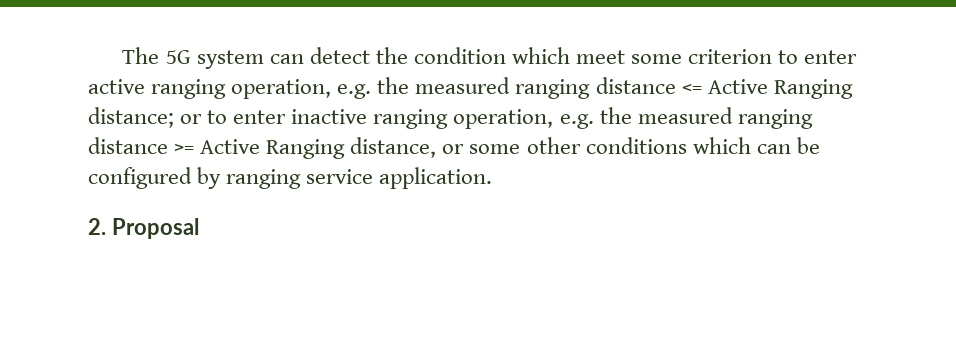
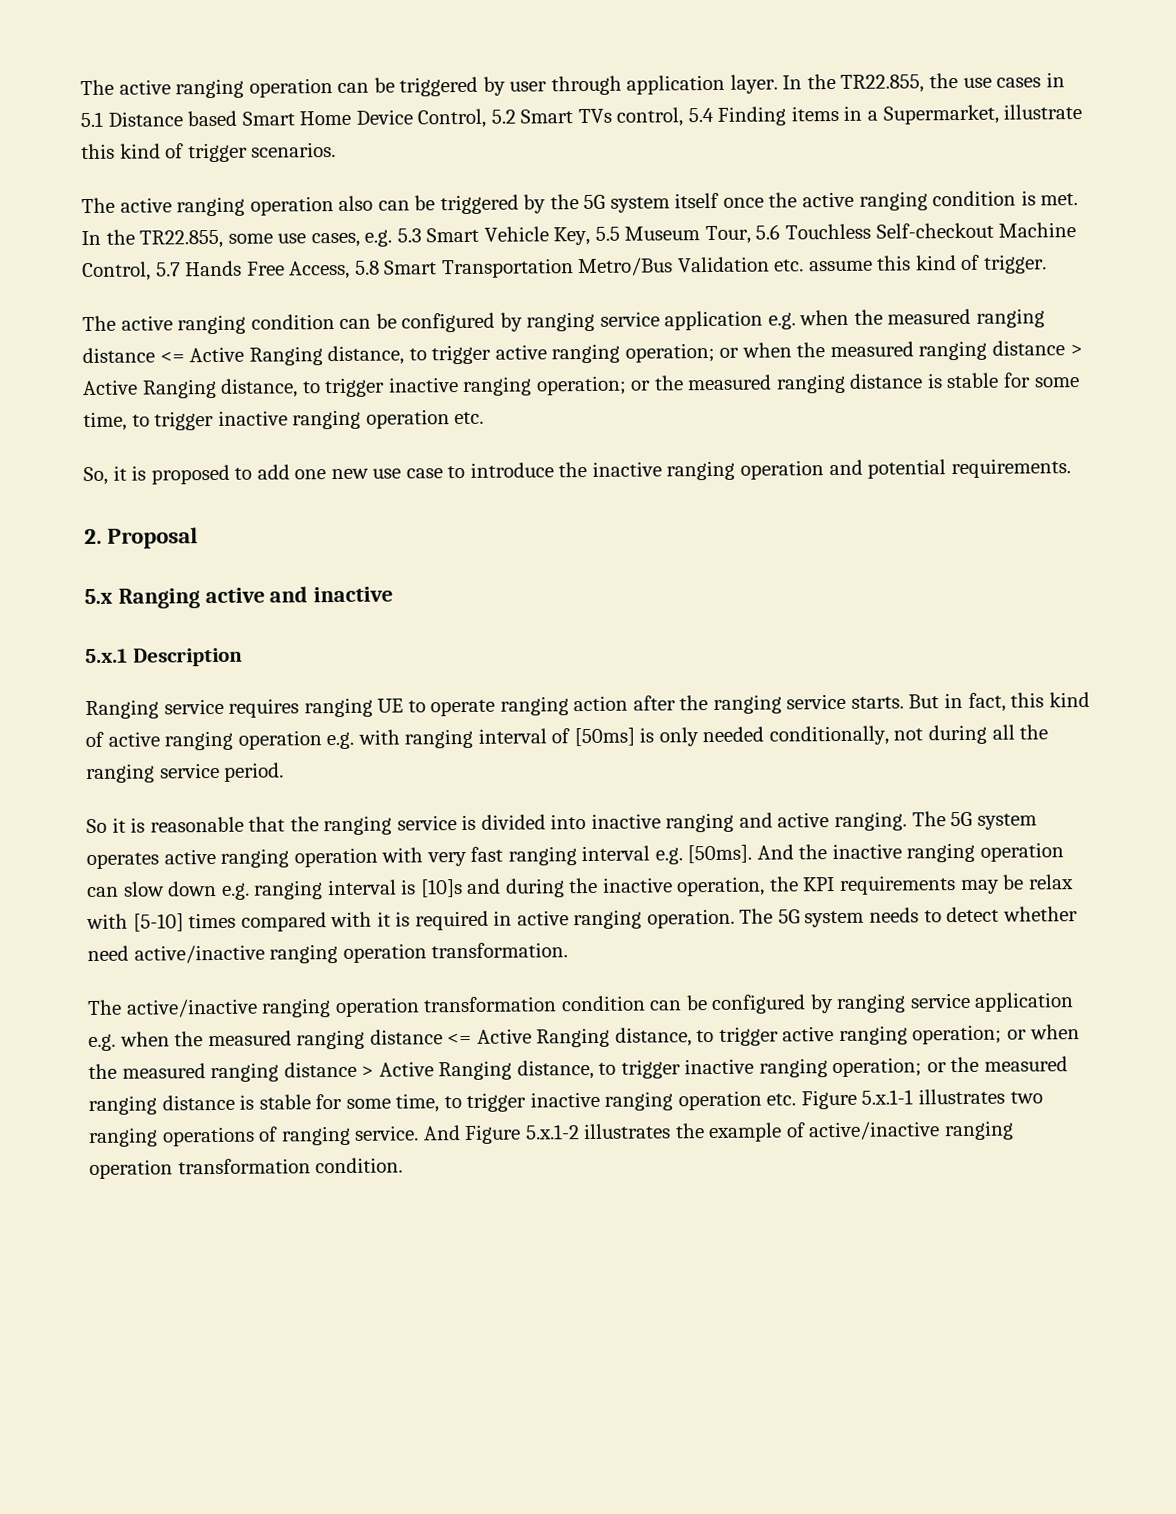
- The 5G system can detect the condition which meet some criterion to enter active ranging operation, e.g. the measured ranging distance <= Active Ranging distance; or to enter inactive ranging operation, e.g. the measured ranging distance >= Active Ranging distance, or some other conditions which can be configured by ranging service application.
+ The active ranging operation can be triggered by user through application layer. In the TR22.855, the use cases in 5.1 Distance based Smart Home Device Control, 5.2 Smart TVs control, 5.4 Finding items in a Supermarket, illustrate this kind of trigger scenarios.
+ The active ranging operation also can be triggered by the 5G system itself once the active ranging condition is met. In the TR22.855, some use cases, e.g. 5.3 Smart Vehicle Key, 5.5 Museum Tour, 5.6 Touchless Self-checkout Machine Control, 5.7 Hands Free Access, 5.8 Smart Transportation Metro/Bus Validation etc. assume this kind of trigger.
+ The active ranging condition can be configured by ranging service application e.g. when the measured ranging distance <= Active Ranging distance, to trigger active ranging operation; or when the measured ranging distance > Active Ranging distance, to trigger inactive ranging operation; or the measured ranging distance is stable for some time, to trigger inactive ranging operation etc.
+ So, it is proposed to add one new use case to introduce the inactive ranging operation and potential requirements.
  2. Proposal
+ 5.x Ranging active and inactive
+ 5.x.1 Description
+ Ranging service requires ranging UE to operate ranging action after the ranging service starts. But in fact, this kind of active ranging operation e.g. with ranging interval of [50ms] is only needed conditionally, not during all the ranging service period.
+ So it is reasonable that the ranging service is divided into inactive ranging and active ranging. The 5G system operates active ranging operation with very fast ranging interval e.g. [50ms]. And the inactive ranging operation can slow down e.g. ranging interval is [10]s and during the inactive operation, the KPI requirements may be relax with [5-10] times compared with it is required in active ranging operation. The 5G system needs to detect whether need active/inactive ranging operation transformation.
+ The active/inactive ranging operation transformation condition can be configured by ranging service application e.g. when the measured ranging distance <= Active Ranging distance, to trigger active ranging operation; or when the measured ranging distance > Active Ranging distance, to trigger inactive ranging operation; or the measured ranging distance is stable for some time, to trigger inactive ranging operation etc. Figure 5.x.1-1 illustrates two ranging operations of ranging service. And Figure 5.x.1-2 illustrates the example of active/inactive ranging operation transformation condition.

